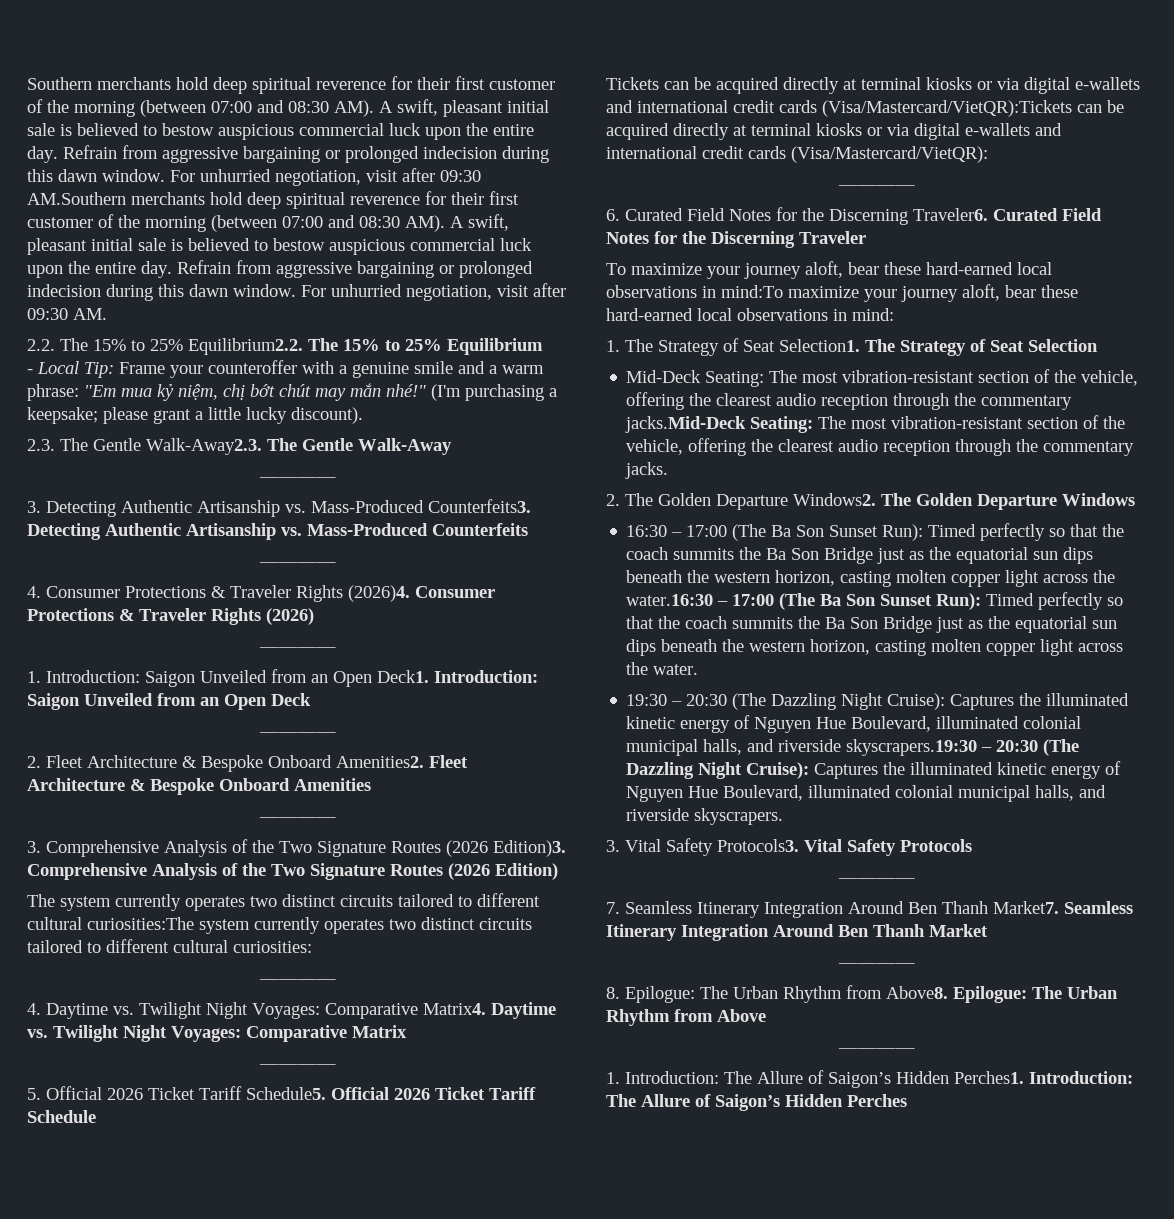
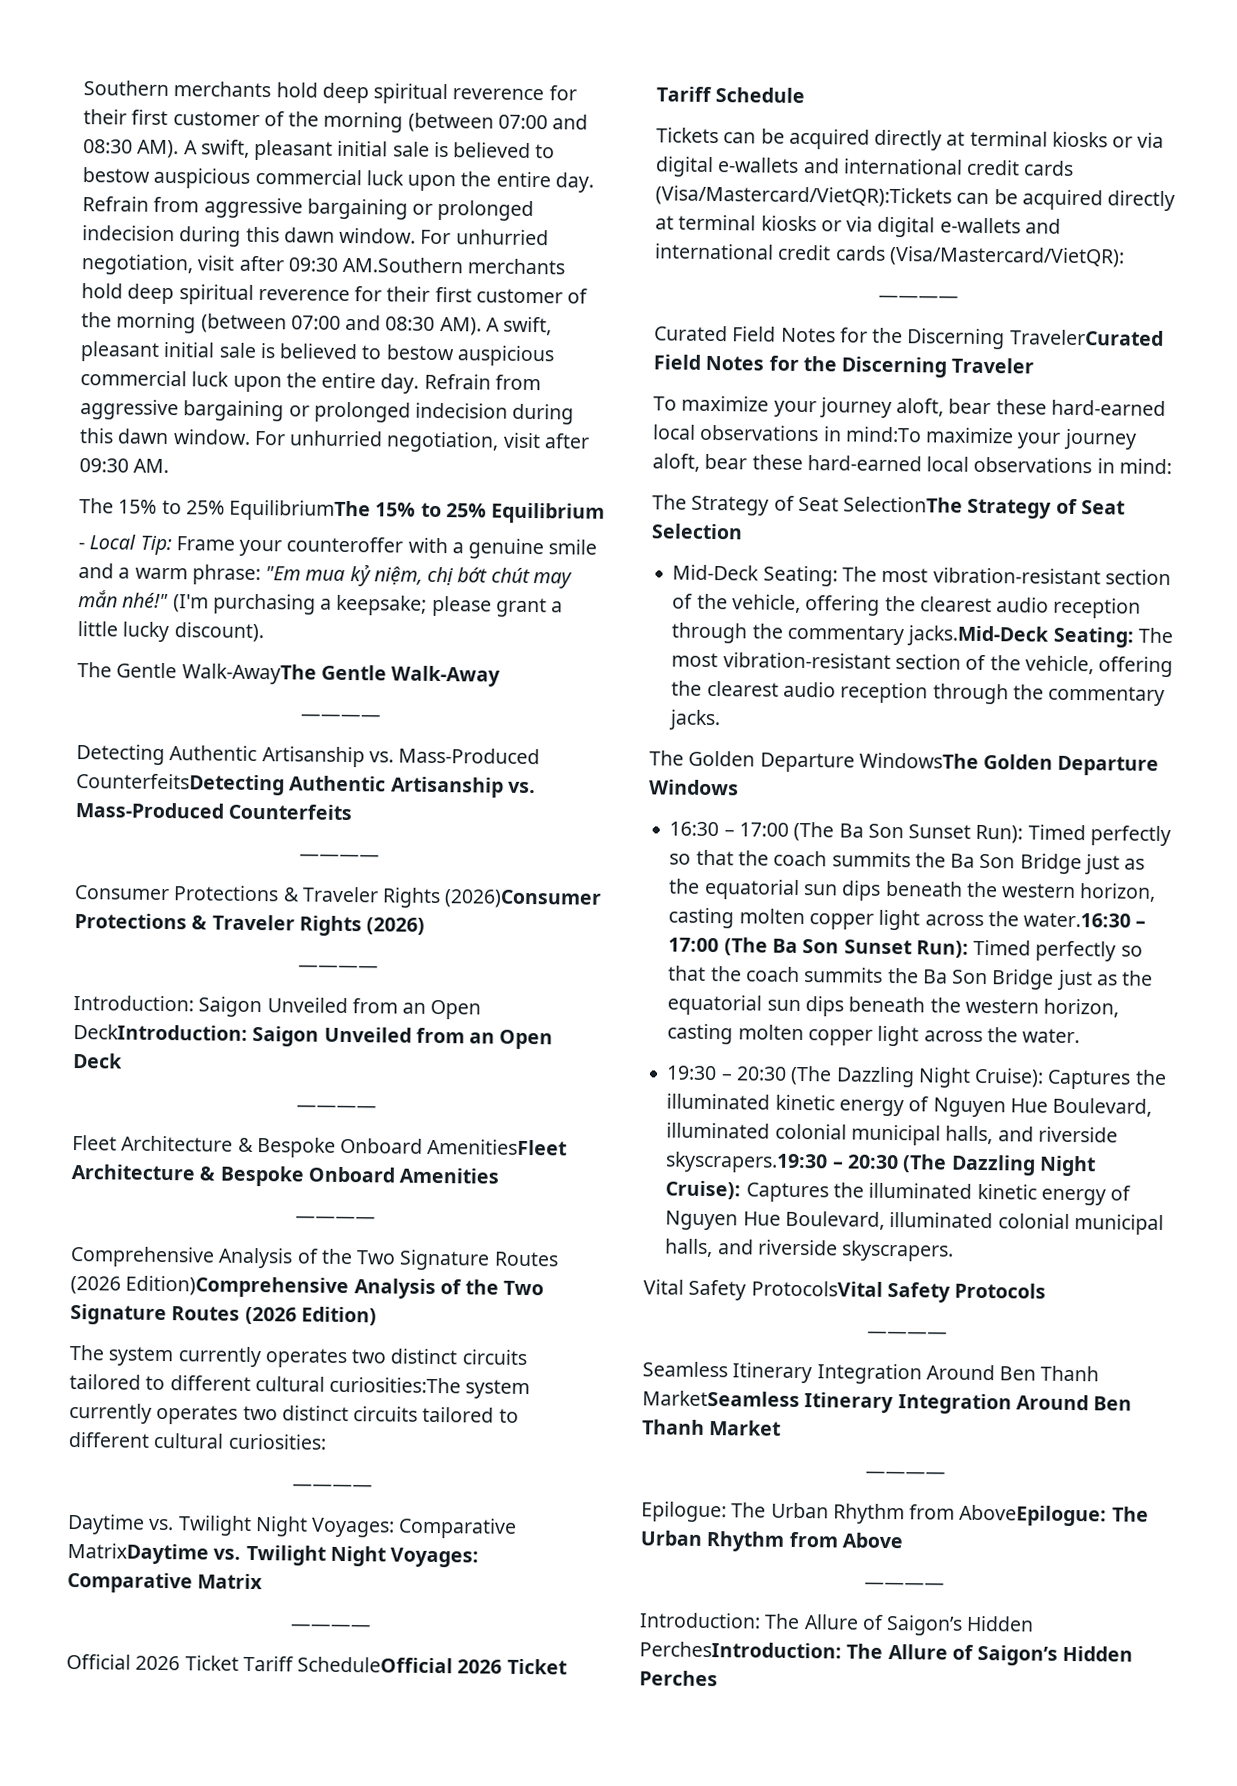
- 2.2. The 15% to 25% Equilibrium2.2. The 15% to 25% Equilibrium
+ The 15% to 25% EquilibriumThe 15% to 25% Equilibrium
- 2.3. The Gentle Walk-Away2.3. The Gentle Walk-Away
+ The Gentle Walk-AwayThe Gentle Walk-Away
- 3. Detecting Authentic Artisanship vs. Mass-Produced Counterfeits3. Detecting Authentic Artisanship vs. Mass-Produced Counterfeits
+ Detecting Authentic Artisanship vs. Mass-Produced CounterfeitsDetecting Authentic Artisanship vs. Mass-Produced Counterfeits
- 4. Consumer Protections & Traveler Rights (2026)4. Consumer Protections & Traveler Rights (2026)
+ Consumer Protections & Traveler Rights (2026)Consumer Protections & Traveler Rights (2026)
- 1. Introduction: Saigon Unveiled from an Open Deck1. Introduction: Saigon Unveiled from an Open Deck
+ Introduction: Saigon Unveiled from an Open DeckIntroduction: Saigon Unveiled from an Open Deck
- 2. Fleet Architecture & Bespoke Onboard Amenities2. Fleet Architecture & Bespoke Onboard Amenities
+ Fleet Architecture & Bespoke Onboard AmenitiesFleet Architecture & Bespoke Onboard Amenities
- 3. Comprehensive Analysis of the Two Signature Routes (2026 Edition)3. Comprehensive Analysis of the Two Signature Routes (2026 Edition)
+ Comprehensive Analysis of the Two Signature Routes (2026 Edition)Comprehensive Analysis of the Two Signature Routes (2026 Edition)
- 4. Daytime vs. Twilight Night Voyages: Comparative Matrix4. Daytime vs. Twilight Night Voyages: Comparative Matrix
+ Daytime vs. Twilight Night Voyages: Comparative MatrixDaytime vs. Twilight Night Voyages: Comparative Matrix
- 5. Official 2026 Ticket Tariff Schedule5. Official 2026 Ticket Tariff Schedule
+ Official 2026 Ticket Tariff ScheduleOfficial 2026 Ticket Tariff Schedule
- 6. Curated Field Notes for the Discerning Traveler6. Curated Field Notes for the Discerning Traveler
+ Curated Field Notes for the Discerning TravelerCurated Field Notes for the Discerning Traveler
- 1. The Strategy of Seat Selection1. The Strategy of Seat Selection
+ The Strategy of Seat SelectionThe Strategy of Seat Selection
- 2. The Golden Departure Windows2. The Golden Departure Windows
+ The Golden Departure WindowsThe Golden Departure Windows
- 3. Vital Safety Protocols3. Vital Safety Protocols
+ Vital Safety ProtocolsVital Safety Protocols
- 7. Seamless Itinerary Integration Around Ben Thanh Market7. Seamless Itinerary Integration Around Ben Thanh Market
+ Seamless Itinerary Integration Around Ben Thanh MarketSeamless Itinerary Integration Around Ben Thanh Market
- 8. Epilogue: The Urban Rhythm from Above8. Epilogue: The Urban Rhythm from Above
+ Epilogue: The Urban Rhythm from AboveEpilogue: The Urban Rhythm from Above
- 1. Introduction: The Allure of Saigon’s Hidden Perches1. Introduction: The Allure of Saigon’s Hidden Perches
+ Introduction: The Allure of Saigon’s Hidden PerchesIntroduction: The Allure of Saigon’s Hidden Perches

